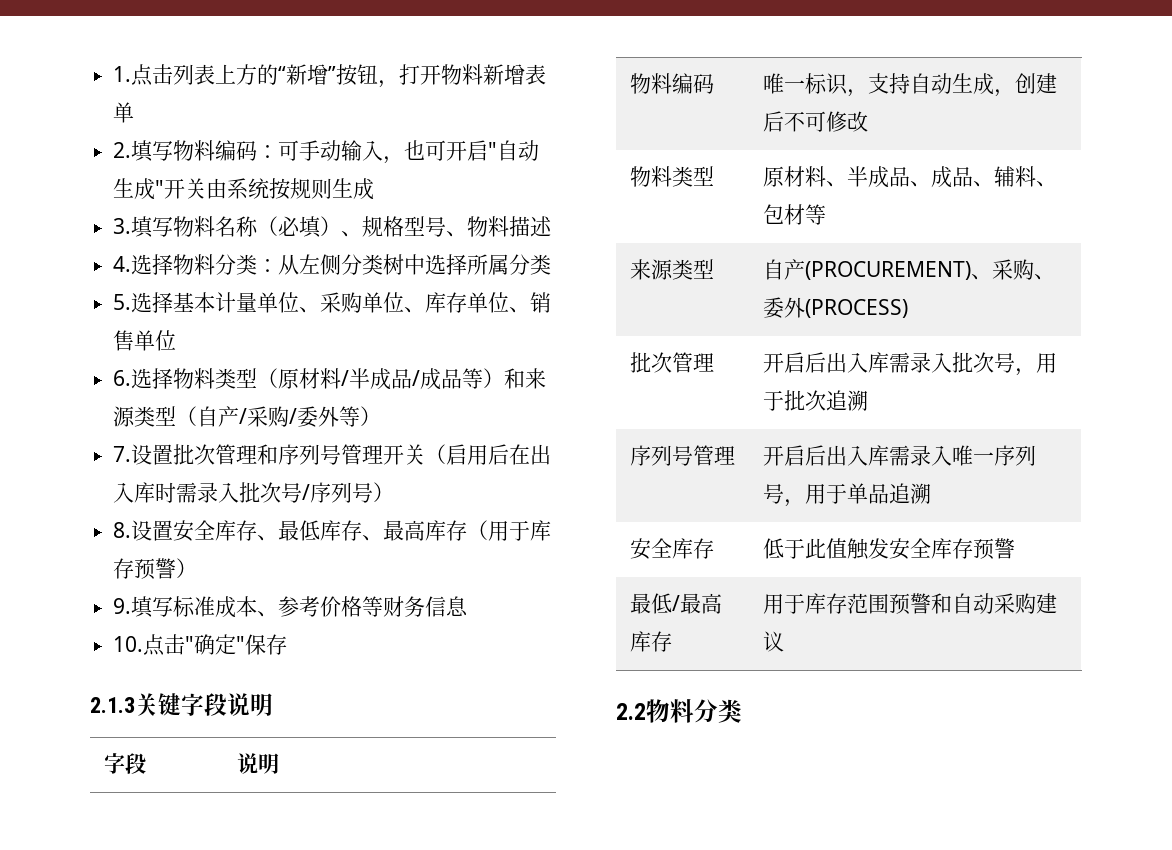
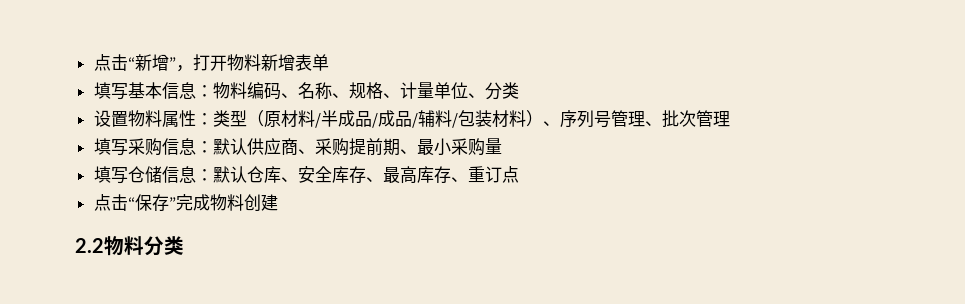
- 1.点击列表上方的“新增”按钮，打开物料新增表单
+ 点击“新增”，打开物料新增表单
- 2.填写物料编码：可手动输入，也可开启"自动生成"开关由系统按规则生成
- 3.填写物料名称（必填）、规格型号、物料描述
- 4.选择物料分类：从左侧分类树中选择所属分类
- 5.选择基本计量单位、采购单位、库存单位、销售单位
- 6.选择物料类型（原材料/半成品/成品等）和来源类型（自产/采购/委外等）
- 7.设置批次管理和序列号管理开关（启用后在出入库时需录入批次号/序列号）
- 8.设置安全库存、最低库存、最高库存（用于库存预警）
- 9.填写标准成本、参考价格等财务信息
- 10.点击"确定"保存
- 2.1.3关键字段说明
- 字段 | 说明
- 物料编码 | 唯一标识，支持自动生成，创建后不可修改
- 物料类型 | 原材料、半成品、成品、辅料、包材等
- 来源类型 | 自产(PROCUREMENT)、采购、委外(PROCESS)
- 批次管理 | 开启后出入库需录入批次号，用于批次追溯
- 序列号管理 | 开启后出入库需录入唯一序列号，用于单品追溯
- 安全库存 | 低于此值触发安全库存预警
- 最低/最高库存 | 用于库存范围预警和自动采购建议
+ 填写基本信息：物料编码、名称、规格、计量单位、分类
+ 设置物料属性：类型（原材料/半成品/成品/辅料/包装材料）、序列号管理、批次管理
+ 填写采购信息：默认供应商、采购提前期、最小采购量
+ 填写仓储信息：默认仓库、安全库存、最高库存、重订点
+ 点击“保存”完成物料创建

